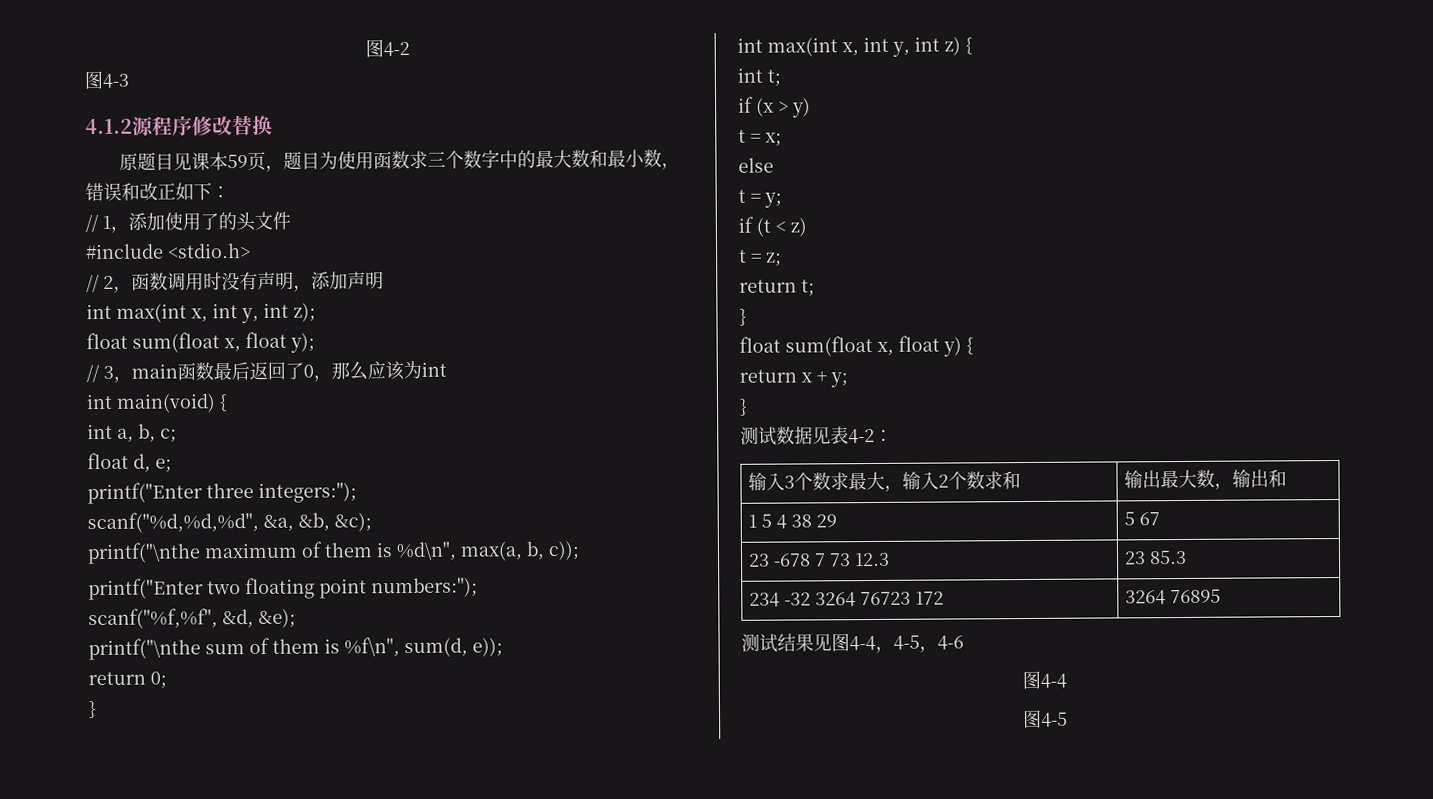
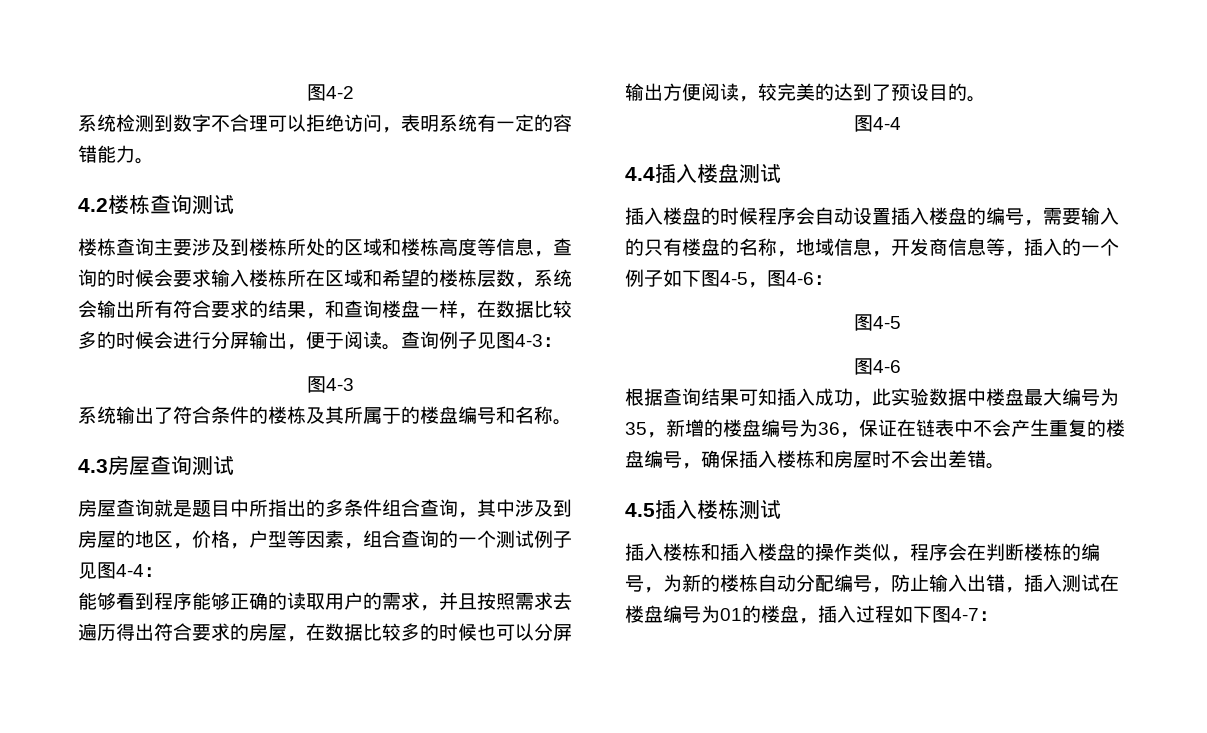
+ 系统检测到数字不合理可以拒绝访问，表明系统有一定的容错能力。
+ 4.2楼栋查询测试
+ 楼栋查询主要涉及到楼栋所处的区域和楼栋高度等信息，查询的时候会要求输入楼栋所在区域和希望的楼栋层数，系统会输出所有符合要求的结果，和查询楼盘一样，在数据比较多的时候会进行分屏输出，便于阅读。查询例子见图4-3：
  图4-3
- 4.1.2源程序修改替换
- 原题目见课本59页，题目为使用函数求三个数字中的最大数和最小数，错误和改正如下：
- // 1，添加使用了的头文件
- #include <stdio.h>
- // 2，函数调用时没有声明，添加声明
- int max(int x, int y, int z);
- float sum(float x, float y);
- // 3，main函数最后返回了0，那么应该为int
- int main(void) {
- int a, b, c;
- float d, e;
- printf("Enter three integers:");
- scanf("%d,%d,%d", &a, &b, &c);
- printf("\nthe maximum of them is %d\n", max(a, b, c));
- printf("Enter two floating point numbers:");
- scanf("%f,%f", &d, &e);
- printf("\nthe sum of them is %f\n", sum(d, e));
- return 0;
- }
- int max(int x, int y, int z) {
- int t;
- if (x > y)
- t = x;
- else
- t = y;
- if (t < z)
- t = z;
- return t;
- }
- float sum(float x, float y) {
- return x + y;
- }
- 测试数据见表4-2：
- 输入3个数求最大，输入2个数求和 | 输出最大数，输出和
- 1 5 4 38 29 | 5 67
- 23 -678 7 73 12.3 | 23 85.3
- 234 -32 3264 76723 172 | 3264 76895
- 测试结果见图4-4，4-5，4-6
+ 系统输出了符合条件的楼栋及其所属于的楼盘编号和名称。
+ 4.3房屋查询测试
+ 房屋查询就是题目中所指出的多条件组合查询，其中涉及到房屋的地区，价格，户型等因素，组合查询的一个测试例子见图4-4：
+ 能够看到程序能够正确的读取用户的需求，并且按照需求去遍历得出符合要求的房屋，在数据比较多的时候也可以分屏输出方便阅读，较完美的达到了预设目的。
  图4-4
+ 4.4插入楼盘测试
+ 插入楼盘的时候程序会自动设置插入楼盘的编号，需要输入的只有楼盘的名称，地域信息，开发商信息等，插入的一个例子如下图4-5，图4-6：
  图4-5
+ 图4-6
+ 根据查询结果可知插入成功，此实验数据中楼盘最大编号为35，新增的楼盘编号为36，保证在链表中不会产生重复的楼盘编号，确保插入楼栋和房屋时不会出差错。
+ 4.5插入楼栋测试
+ 插入楼栋和插入楼盘的操作类似，程序会在判断楼栋的编号，为新的楼栋自动分配编号，防止输入出错，插入测试在楼盘编号为01的楼盘，插入过程如下图4-7：

